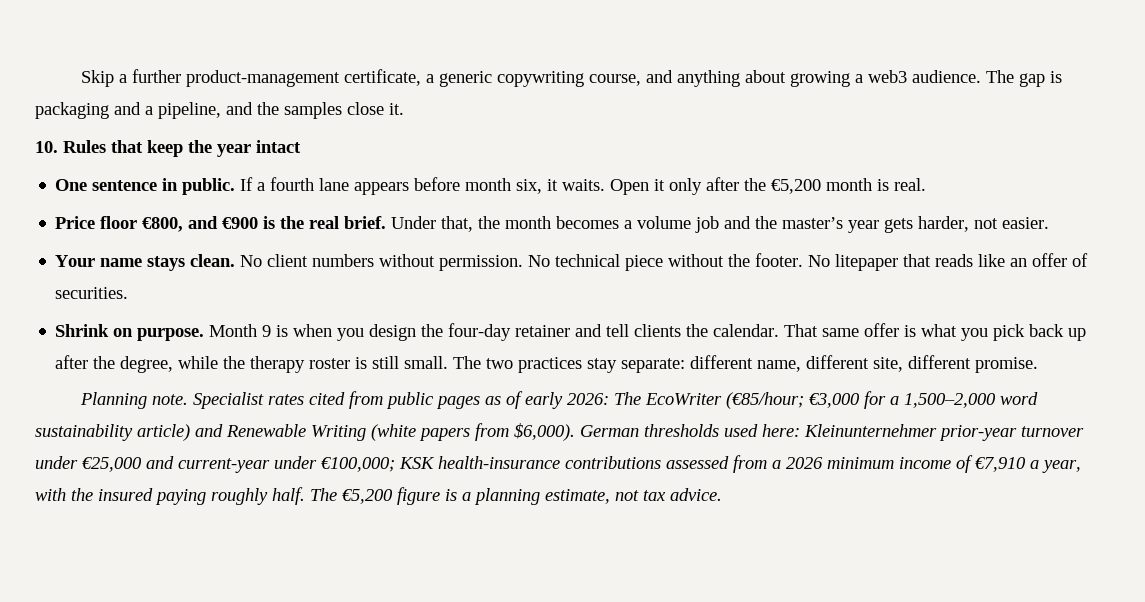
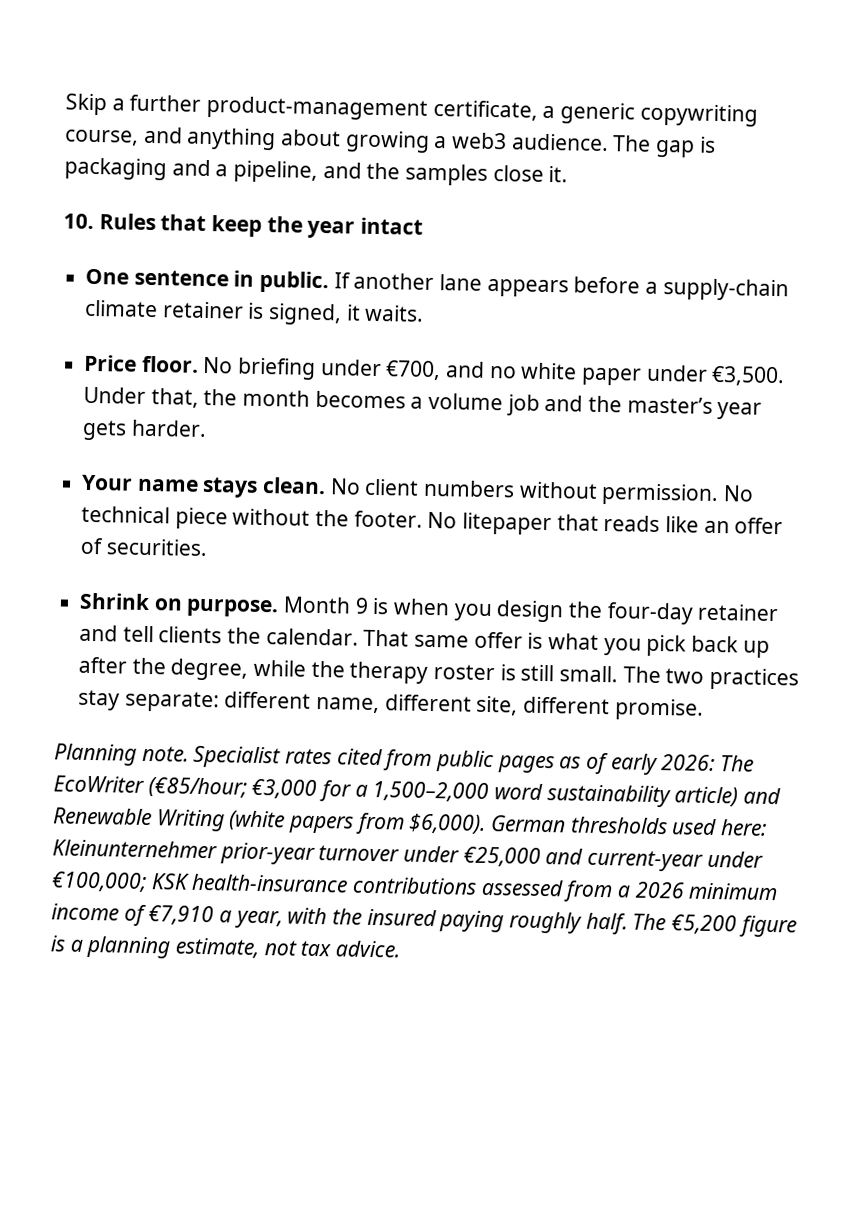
- If a fourth lane appears before month six, it waits. Open it only after the €5,200 month is real.
- Price floor €800, and €900 is the real brief.
+ If another lane appears before a supply-chain climate retainer is signed, it waits.
+ Price floor. No briefing under €700, and no white paper under €3,500.
- Under that, the month becomes a volume job and the master’s year gets harder, not easier.
+ Under that, the month becomes a volume job and the master’s year gets harder.

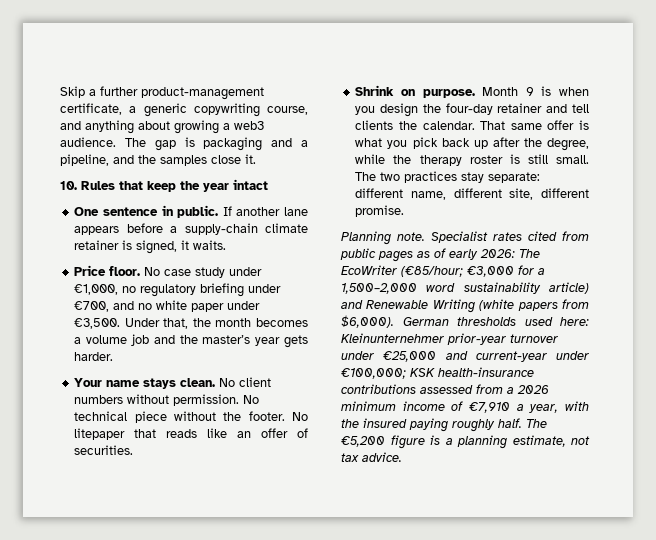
- No briefing under €700, and no white paper under €3,500.
+ No case study under €1,000, no regulatory briefing under €700, and no white paper under €3,500.

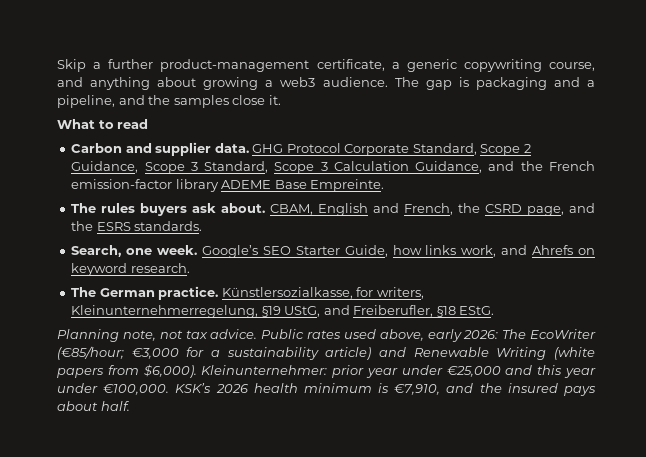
- 10. Rules that keep the year intact
- One sentence in public. If another lane appears before a supply-chain climate retainer is signed, it waits.
- Price floor. No case study under €1,000, no regulatory briefing under €700, and no white paper under €3,500. Under that, the month becomes a volume job and the master’s year gets harder.
- Your name stays clean. No client numbers without permission. No technical piece without the footer. No litepaper that reads like an offer of securities.
- Shrink on purpose. Month 9 is when you design the four-day retainer and tell clients the calendar. That same offer is what you pick back up after the degree, while the therapy roster is still small. The two practices stay separate: different name, different site, different promise.
- Planning note. Specialist rates cited from public pages as of early 2026: The EcoWriter (€85/hour; €3,000 for a 1,500–2,000 word sustainability article) and Renewable Writing (white papers from $6,000).
+ What to read
+ Carbon and supplier data. GHG Protocol Corporate Standard, Scope 2 Guidance, Scope 3 Standard, Scope 3 Calculation Guidance, and the French emission-factor library ADEME Base Empreinte.
+ The rules buyers ask about. CBAM, English and French, the CSRD page, and the ESRS standards.
+ Search, one week. Google’s SEO Starter Guide, how links work, and Ahrefs on keyword research.
+ The German practice. Künstlersozialkasse, for writers, Kleinunternehmerregelung, §19 UStG, and Freiberufler, §18 EStG.
+ Planning note, not tax advice. Public rates used above, early 2026: The EcoWriter (€85/hour; €3,000 for a sustainability article) and Renewable Writing (white papers from $6,000).
- German thresholds used here: Kleinunternehmer prior-year turnover under €25,000 and current-year under €100,000; KSK health-insurance contributions assessed from a 2026 minimum income of €7,910 a year, with the insured paying roughly half. The €5,200 figure is a planning estimate, not tax advice.
+ Kleinunternehmer: prior year under €25,000 and this year under €100,000. KSK’s 2026 health minimum is €7,910, and the insured pays about half.

